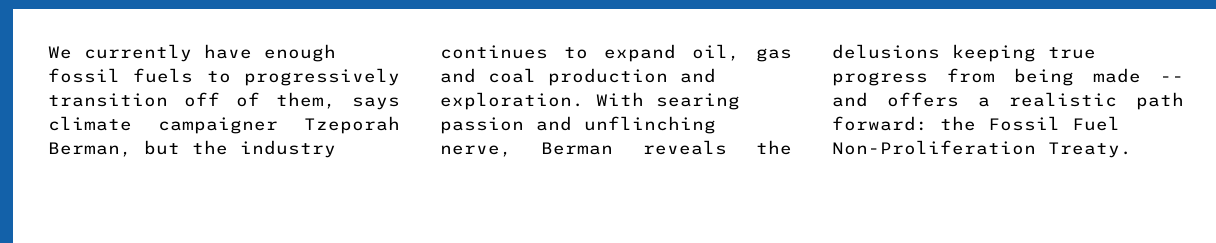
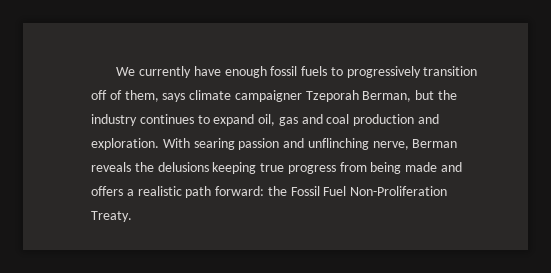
- With searing passion and unflinching nerve, Berman reveals the delusions keeping true progress from being made -- and offers a realistic path forward: the Fossil Fuel Non-Proliferation Treaty.
+ With searing passion and unflinching nerve, Berman reveals the delusions keeping true progress from being made and offers a realistic path forward: the Fossil Fuel Non-Proliferation Treaty.

